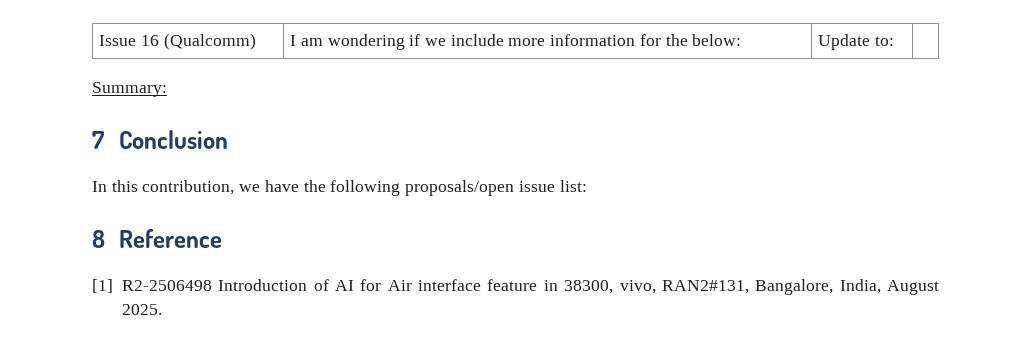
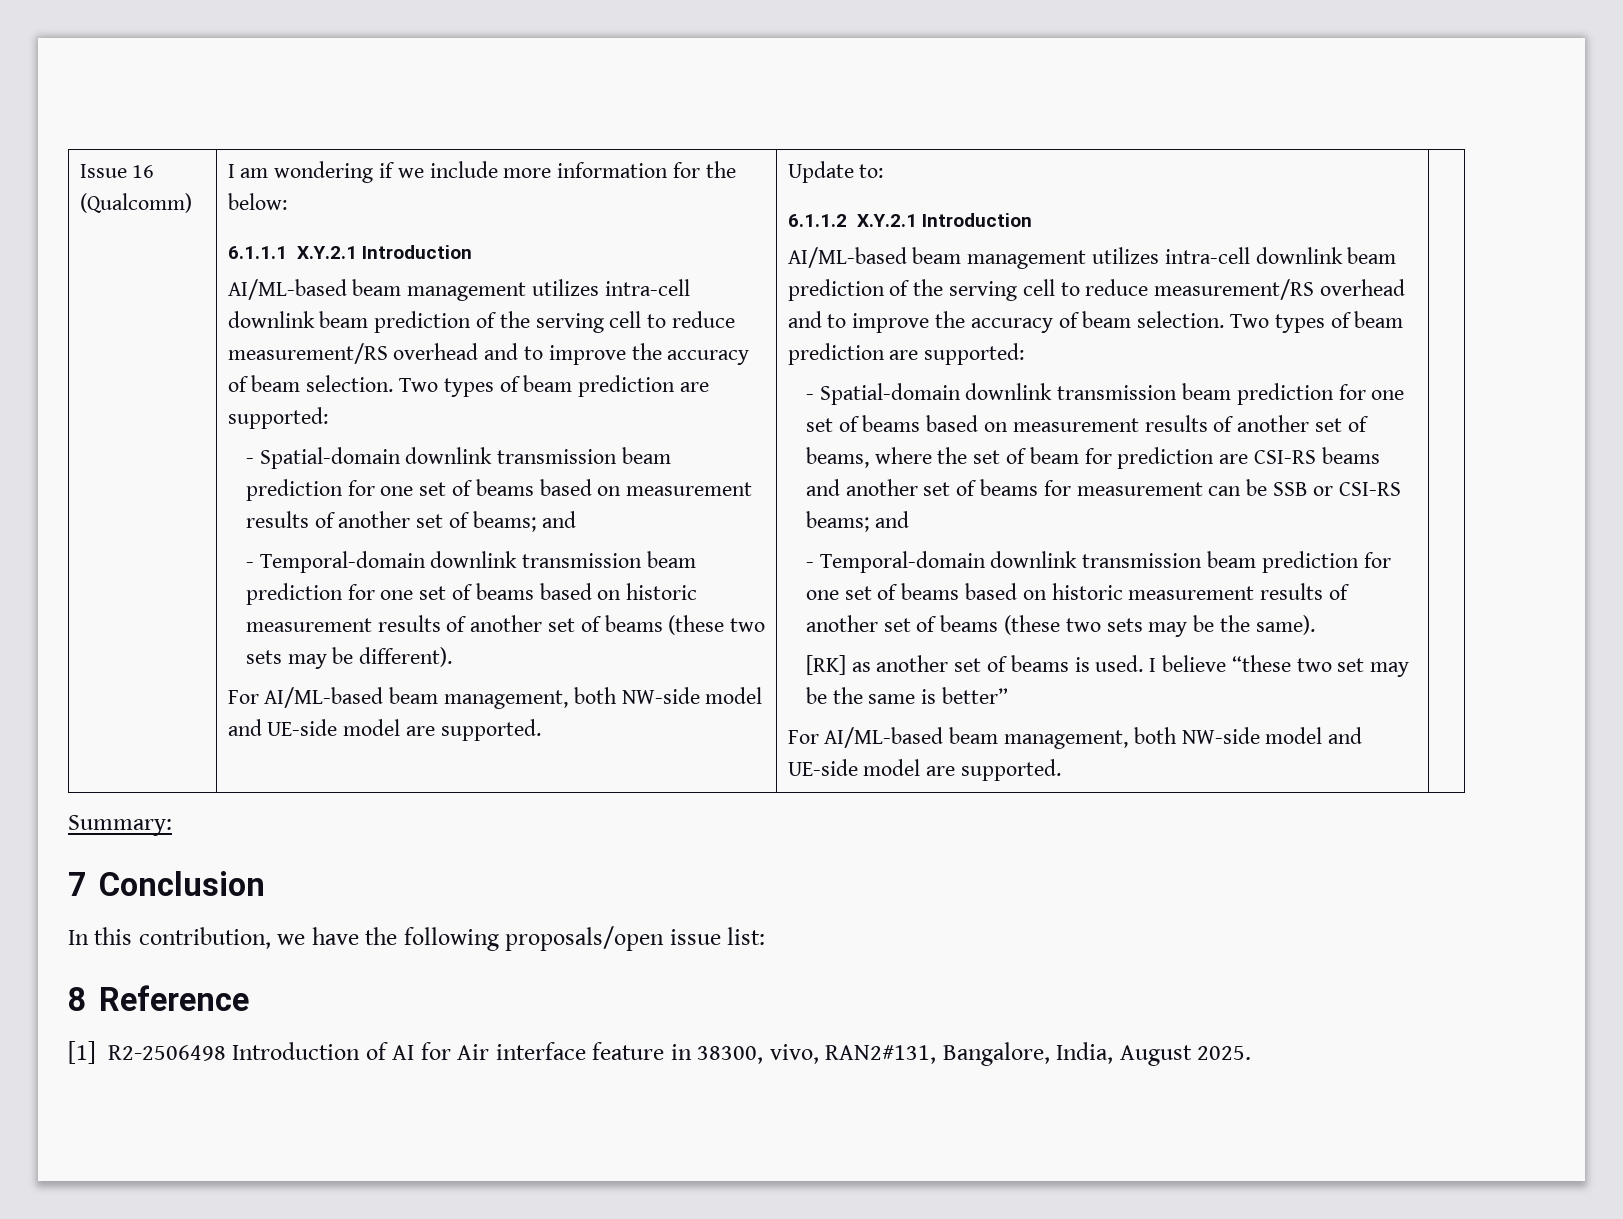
- Update to:
+ 6.1.1.1 X.Y.2.1 Introduction
+ AI/ML-based beam management utilizes intra-cell downlink beam prediction of the serving cell to reduce measurement/RS overhead and to improve the accuracy of beam selection. Two types of beam prediction are supported:
+ - Spatial-domain downlink transmission beam prediction for one set of beams based on measurement results of another set of beams; and
+ - Temporal-domain downlink transmission beam prediction for one set of beams based on historic measurement results of another set of beams (these two sets may be different).
+ For AI/ML-based beam management, both NW-side model and UE-side model are supported. | Update to:
+ 6.1.1.2 X.Y.2.1 Introduction
+ AI/ML-based beam management utilizes intra-cell downlink beam prediction of the serving cell to reduce measurement/RS overhead and to improve the accuracy of beam selection. Two types of beam prediction are supported:
+ - Spatial-domain downlink transmission beam prediction for one set of beams based on measurement results of another set of beams, where the set of beam for prediction are CSI-RS beams and another set of beams for measurement can be SSB or CSI-RS beams; and
+ - Temporal-domain downlink transmission beam prediction for one set of beams based on historic measurement results of another set of beams (these two sets may be the same).
+ [RK] as another set of beams is used. I believe “these two set may be the same is better”
+ For AI/ML-based beam management, both NW-side model and UE-side model are supported.

